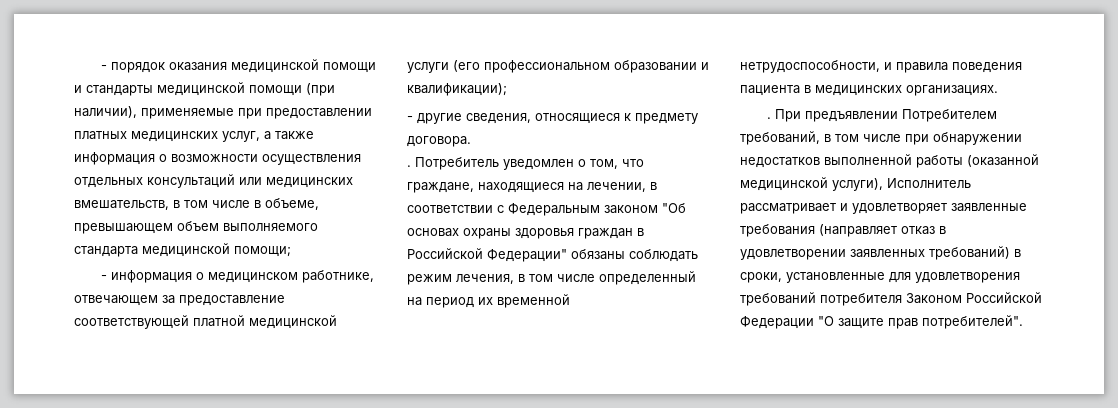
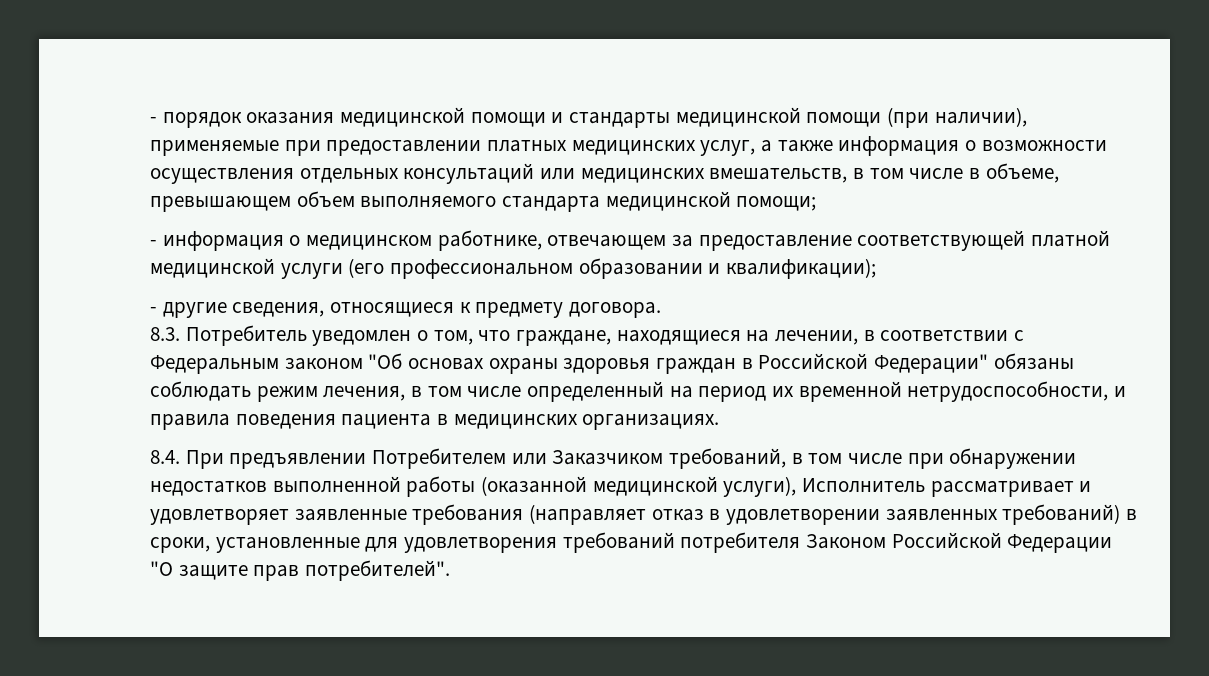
- . Потребитель уведомлен о том, что граждане, находящиеся на лечении, в соответствии с Федеральным законом "Об основах охраны здоровья граждан в Российской Федерации" обязаны соблюдать режим лечения, в том числе определенный на период их временной нетрудоспособности, и правила поведения пациента в медицинских организациях.
+ 8.3. Потребитель уведомлен о том, что граждане, находящиеся на лечении, в соответствии с Федеральным законом "Об основах охраны здоровья граждан в Российской Федерации" обязаны соблюдать режим лечения, в том числе определенный на период их временной нетрудоспособности, и правила поведения пациента в медицинских организациях.
- . При предъявлении Потребителем требований, в том числе при обнаружении недостатков выполненной работы (оказанной медицинской услуги), Исполнитель рассматривает и удовлетворяет заявленные требования (направляет отказ в удовлетворении заявленных требований) в сроки, установленные для удовлетворения требований потребителя Законом Российской Федерации "О защите прав потребителей".
+ 8.4. При предъявлении Потребителем или Заказчиком требований, в том числе при обнаружении недостатков выполненной работы (оказанной медицинской услуги), Исполнитель рассматривает и удовлетворяет заявленные требования (направляет отказ в удовлетворении заявленных требований) в сроки, установленные для удовлетворения требований потребителя Законом Российской Федерации "О защите прав потребителей".

